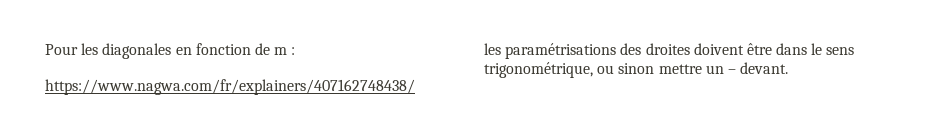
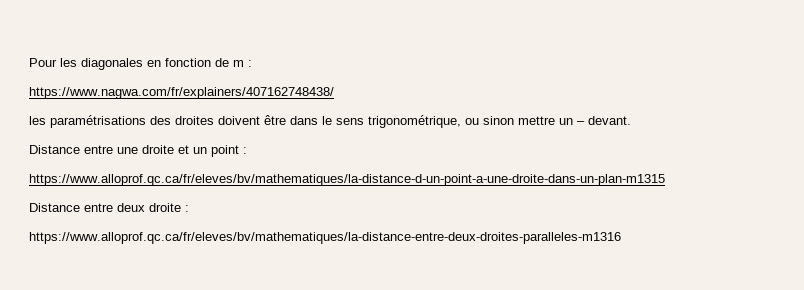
+ Distance entre une droite et un point :
+ https://www.alloprof.qc.ca/fr/eleves/bv/mathematiques/la-distance-d-un-point-a-une-droite-dans-un-plan-m1315
+ Distance entre deux droite :
+ https://www.alloprof.qc.ca/fr/eleves/bv/mathematiques/la-distance-entre-deux-droites-paralleles-m1316

